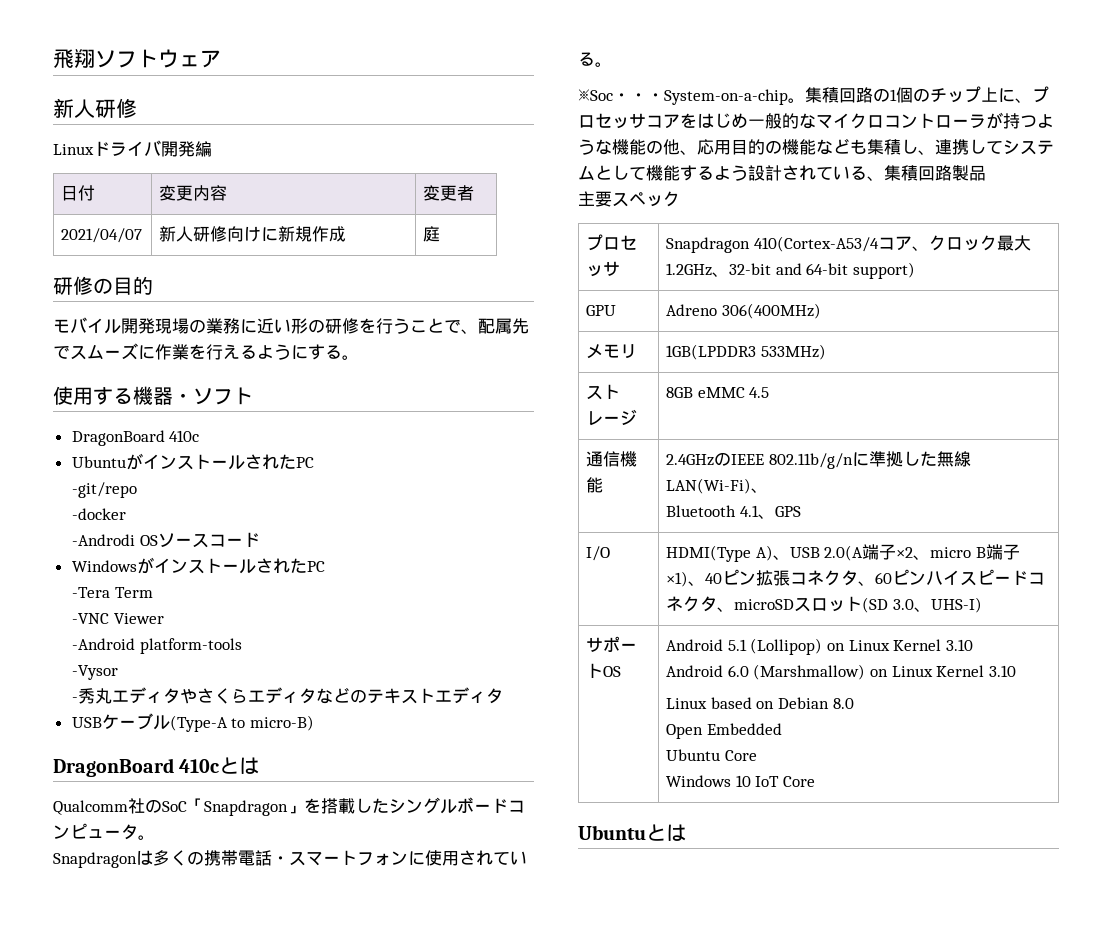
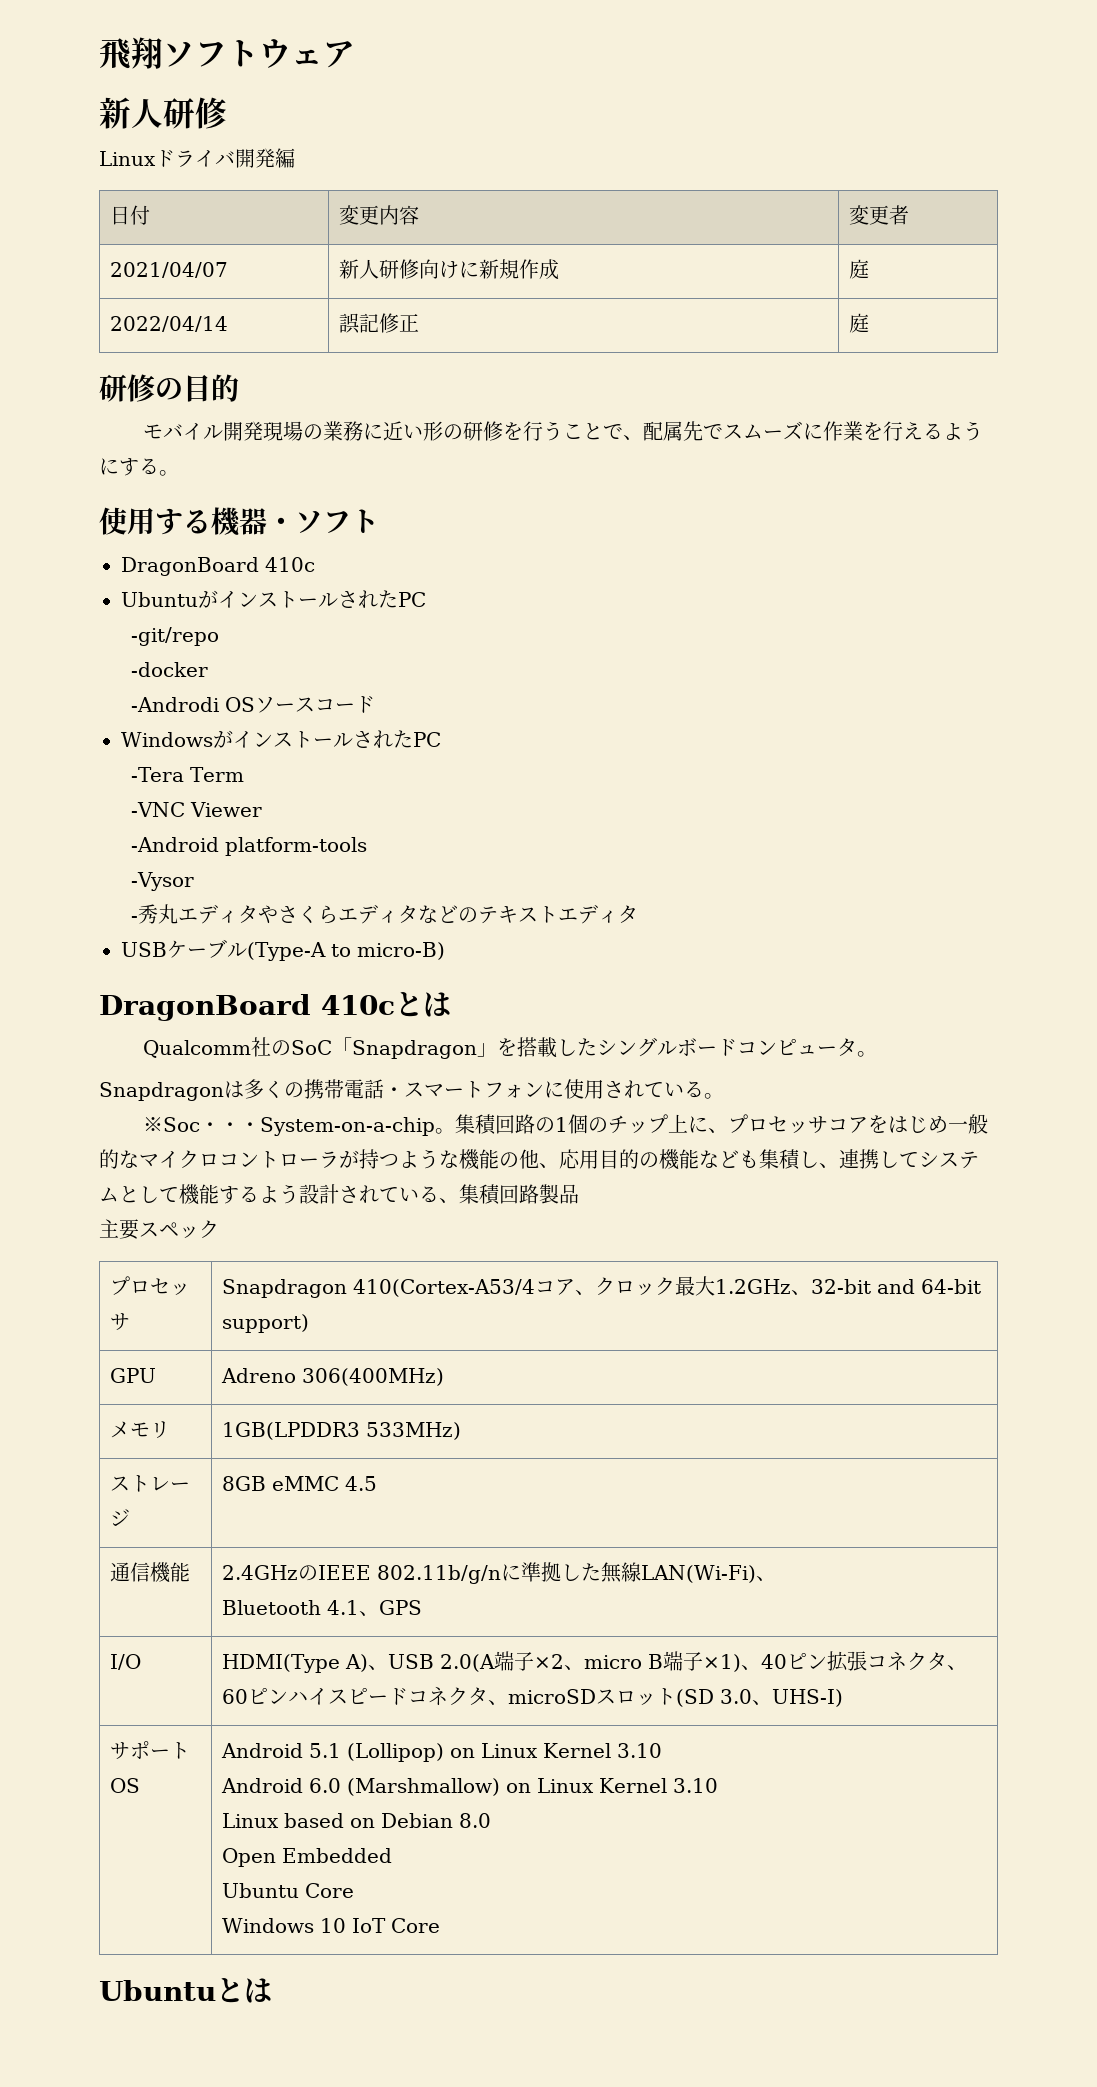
+ 2022/04/14 | 誤記修正 | 庭

